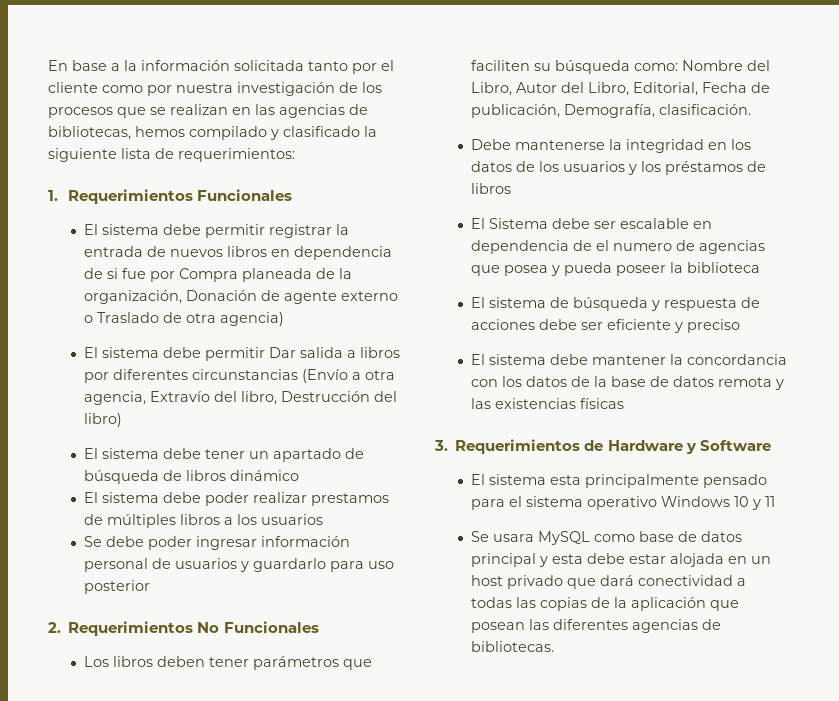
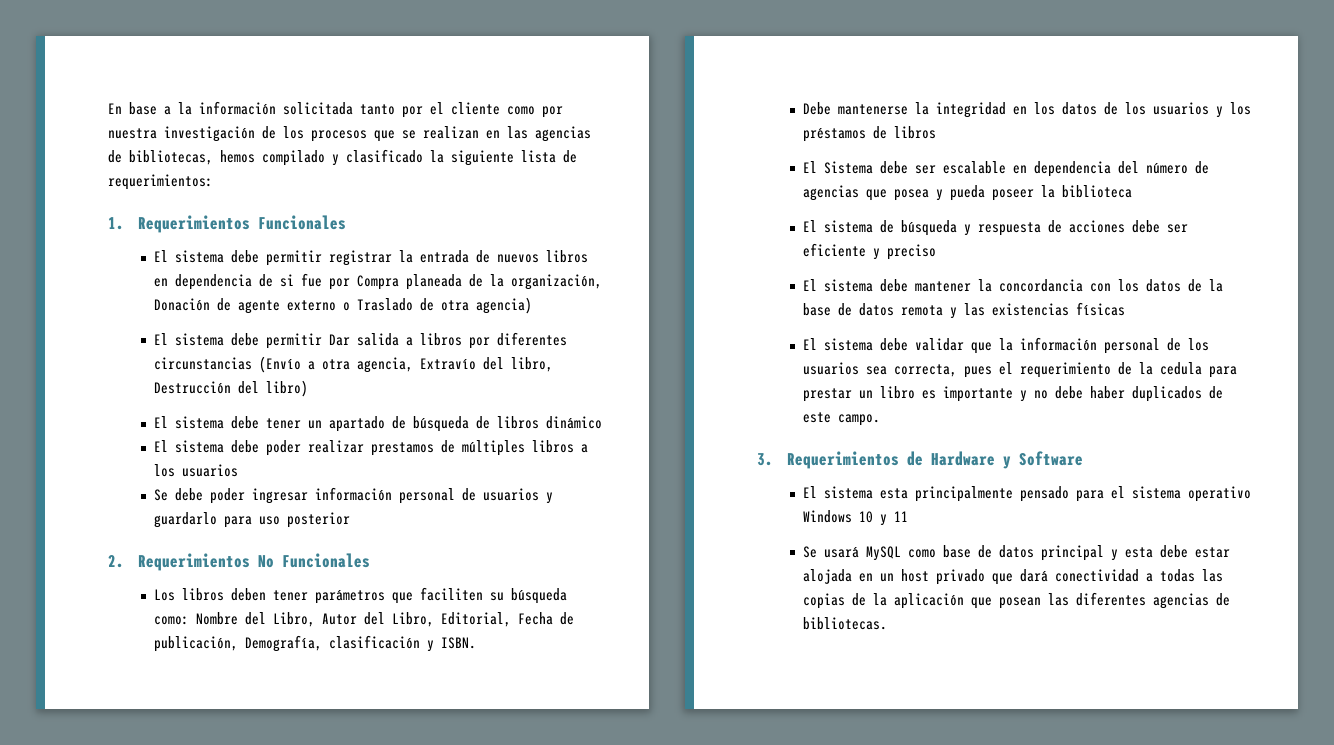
- Los libros deben tener parámetros que faciliten su búsqueda como: Nombre del Libro, Autor del Libro, Editorial, Fecha de publicación, Demografía, clasificación.
+ Los libros deben tener parámetros que faciliten su búsqueda como: Nombre del Libro, Autor del Libro, Editorial, Fecha de publicación, Demografía, clasificación y ISBN.
- El Sistema debe ser escalable en dependencia de el numero de agencias que posea y pueda poseer la biblioteca
+ El Sistema debe ser escalable en dependencia del número de agencias que posea y pueda poseer la biblioteca
+ El sistema debe validar que la información personal de los usuarios sea correcta, pues el requerimiento de la cedula para prestar un libro es importante y no debe haber duplicados de este campo.
- Se usara MySQL como base de datos principal y esta debe estar alojada en un host privado que dará conectividad a todas las copias de la aplicación que posean las diferentes agencias de bibliotecas.
+ Se usará MySQL como base de datos principal y esta debe estar alojada en un host privado que dará conectividad a todas las copias de la aplicación que posean las diferentes agencias de bibliotecas.

